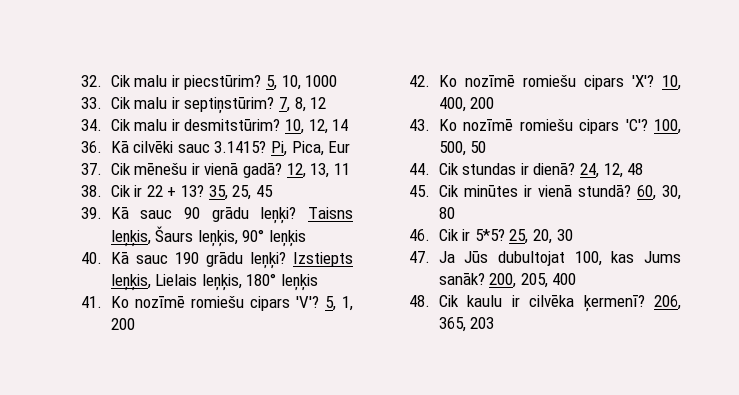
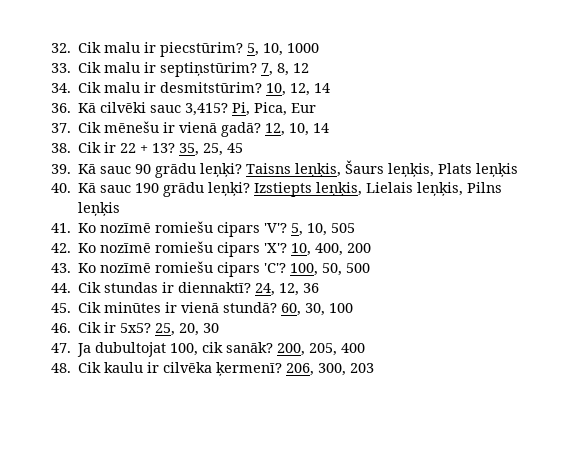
- 36. Kā cilvēki sauc 3.1415?
+ 36. Kā cilvēki sauc 3,415?
- 12, 13, 11
+ 12, 10, 14
- Taisns leņķis, Šaurs leņķis, 90° leņķis
+ Taisns leņķis, Šaurs leņķis, Plats leņķis
- Izstiepts leņķis, Lielais leņķis, 180° leņķis
+ Izstiepts leņķis, Lielais leņķis, Pilns leņķis
- 5, 1, 200
+ 5, 10, 505
- 100, 500, 50
+ 100, 50, 500
- 44. Cik stundas ir dienā?
+ 44. Cik stundas ir diennaktī?
- 24, 12, 48
+ 24, 12, 36
- 60, 30, 80
+ 60, 30, 100
- 46. Cik ir 5*5?
+ 46. Cik ir 5x5?
- 47. Ja Jūs dubultojat 100, kas Jums sanāk?
+ 47. Ja dubultojat 100, cik sanāk?
- 206, 365, 203
+ 206, 300, 203

